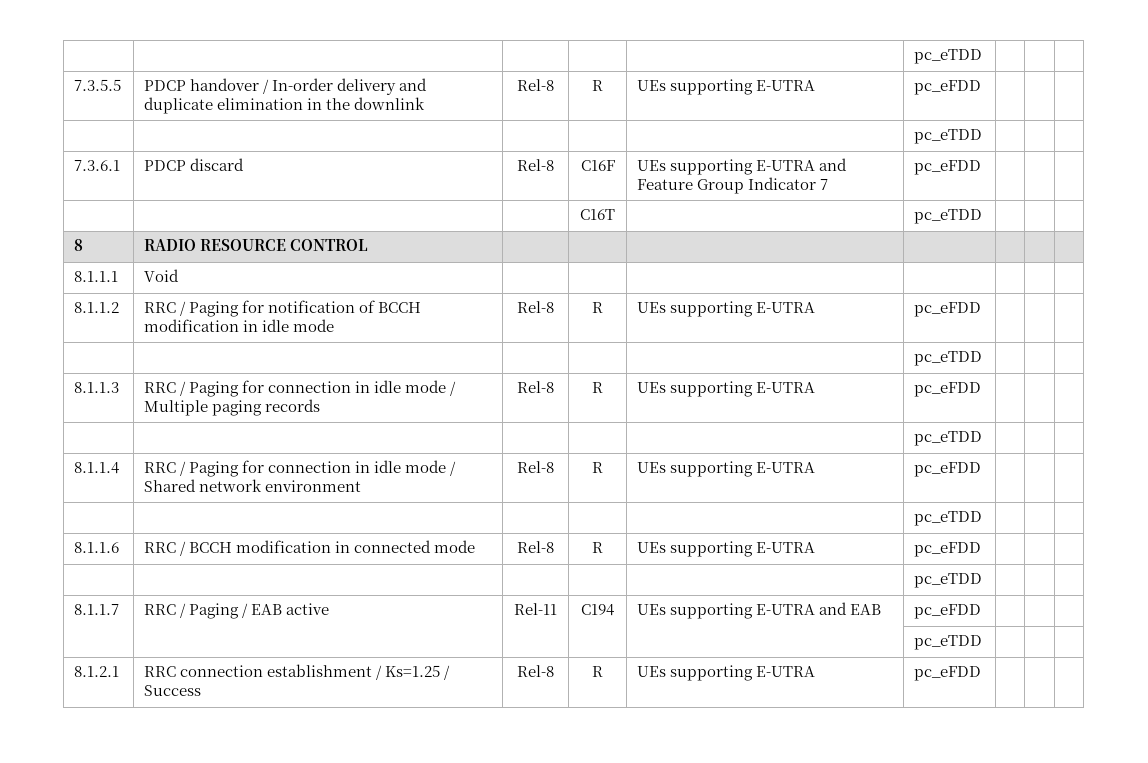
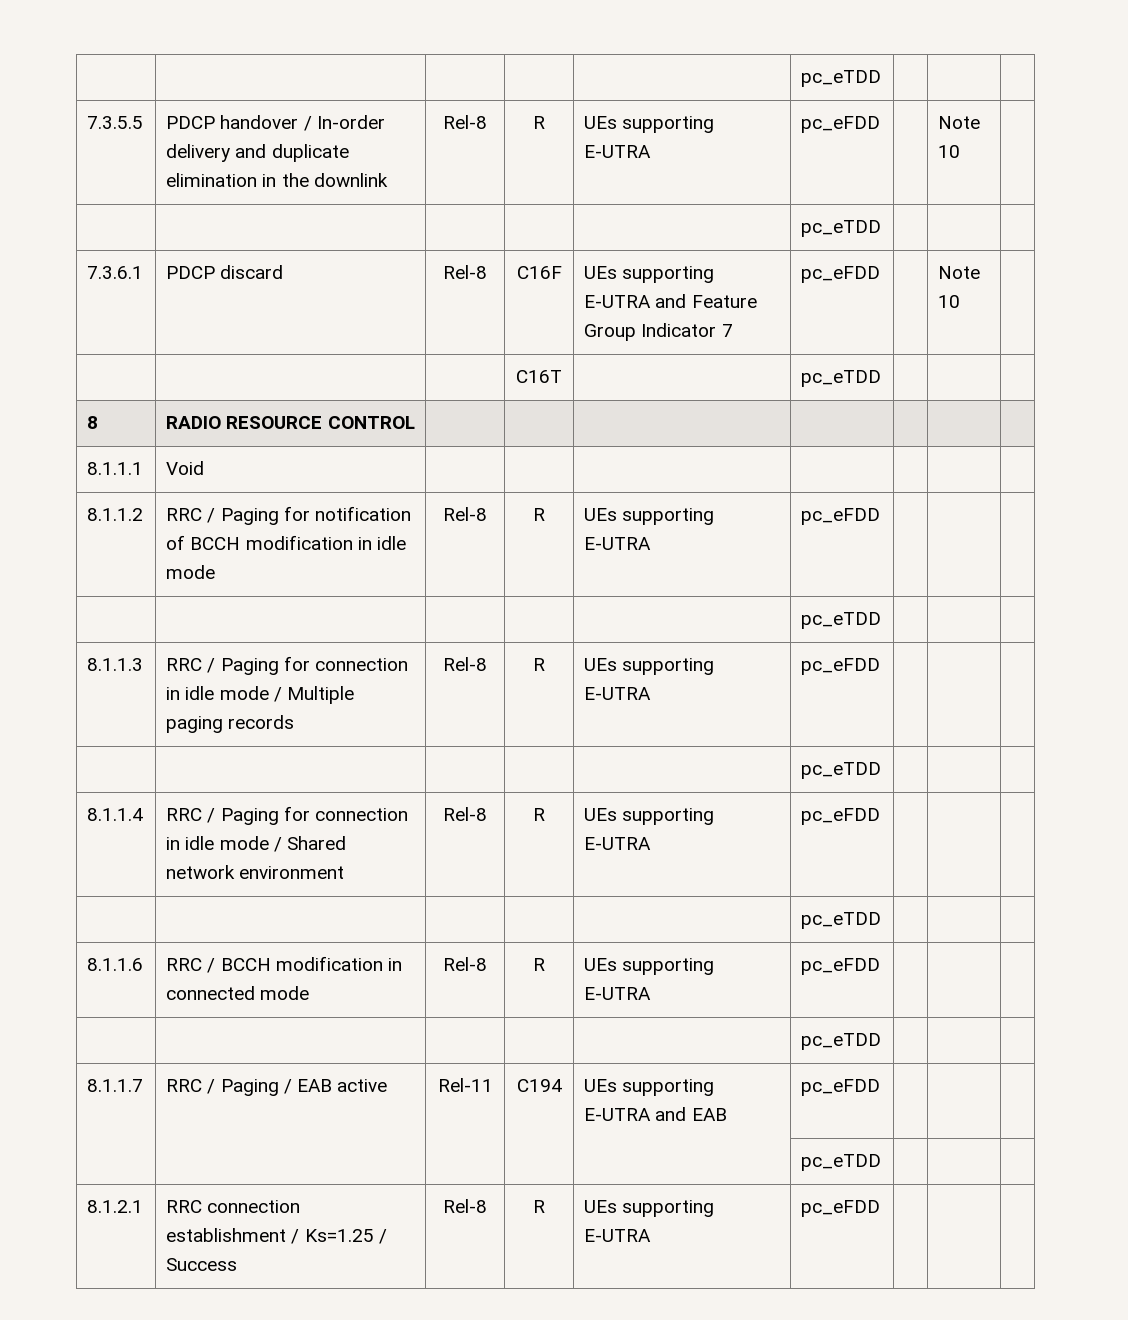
- 7.3.5.5 | PDCP handover / In-order delivery and duplicate elimination in the downlink | Rel-8 | R | UEs supporting E-UTRA | pc_eFDD | | |
+ 7.3.5.5 | PDCP handover / In-order delivery and duplicate elimination in the downlink | Rel-8 | R | UEs supporting E-UTRA | pc_eFDD | | Note 10 |
- 7.3.6.1 | PDCP discard | Rel-8 | C16F | UEs supporting E-UTRA and Feature Group Indicator 7 | pc_eFDD | | |
+ 7.3.6.1 | PDCP discard | Rel-8 | C16F | UEs supporting E-UTRA and Feature Group Indicator 7 | pc_eFDD | | Note 10 |

